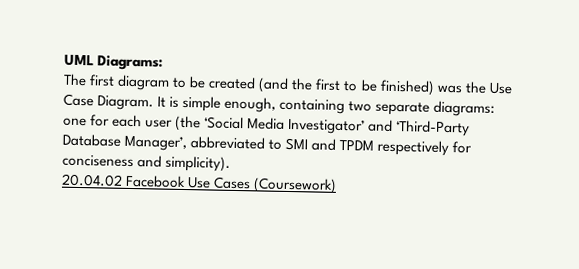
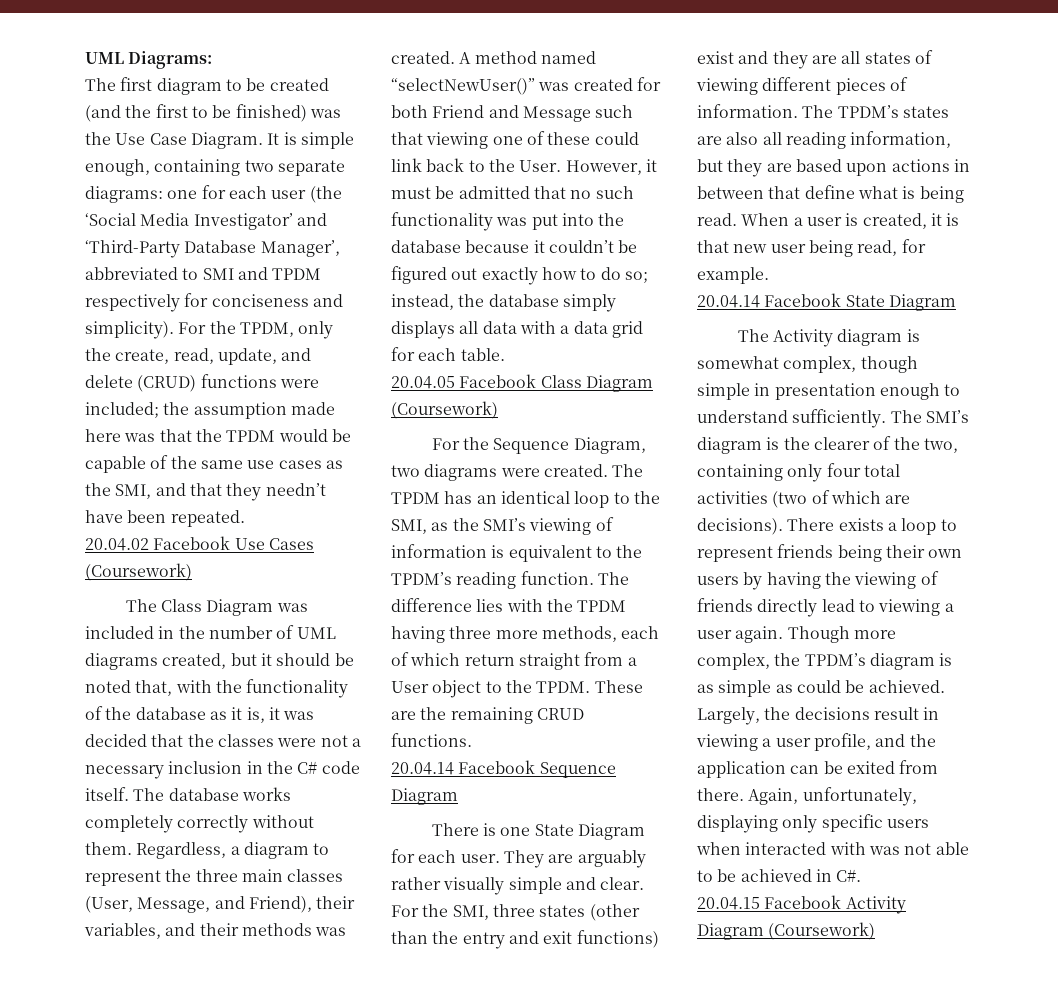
+ For the TPDM, only the create, read, update, and delete (CRUD) functions were included; the assumption made here was that the TPDM would be capable of the same use cases as the SMI, and that they needn’t have been repeated.
+ The Class Diagram was included in the number of UML diagrams created, but it should be noted that, with the functionality of the database as it is, it was decided that the classes were not a necessary inclusion in the C# code itself. The database works completely correctly without them. Regardless, a diagram to represent the three main classes (User, Message, and Friend), their variables, and their methods was created. A method named “selectNewUser()” was created for both Friend and Message such that viewing one of these could link back to the User. However, it must be admitted that no such functionality was put into the database because it couldn’t be figured out exactly how to do so; instead, the database simply displays all data with a data grid for each table.
+ 20.04.05 Facebook Class Diagram (Coursework)
+ For the Sequence Diagram, two diagrams were created. The TPDM has an identical loop to the SMI, as the SMI’s viewing of information is equivalent to the TPDM’s reading function. The difference lies with the TPDM having three more methods, each of which return straight from a User object to the TPDM. These are the remaining CRUD functions.
+ 20.04.14 Facebook Sequence Diagram
+ There is one State Diagram for each user. They are arguably rather visually simple and clear. For the SMI, three states (other than the entry and exit functions) exist and they are all states of viewing different pieces of information. The TPDM’s states are also all reading information, but they are based upon actions in between that define what is being read. When a user is created, it is that new user being read, for example.
+ 20.04.14 Facebook State Diagram
+ The Activity diagram is somewhat complex, though simple in presentation enough to understand sufficiently. The SMI’s diagram is the clearer of the two, containing only four total activities (two of which are decisions). There exists a loop to represent friends being their own users by having the viewing of friends directly lead to viewing a user again. Though more complex, the TPDM’s diagram is as simple as could be achieved. Largely, the decisions result in viewing a user profile, and the application can be exited from there. Again, unfortunately, displaying only specific users when interacted with was not able to be achieved in C#.
+ 20.04.15 Facebook Activity Diagram (Coursework)

